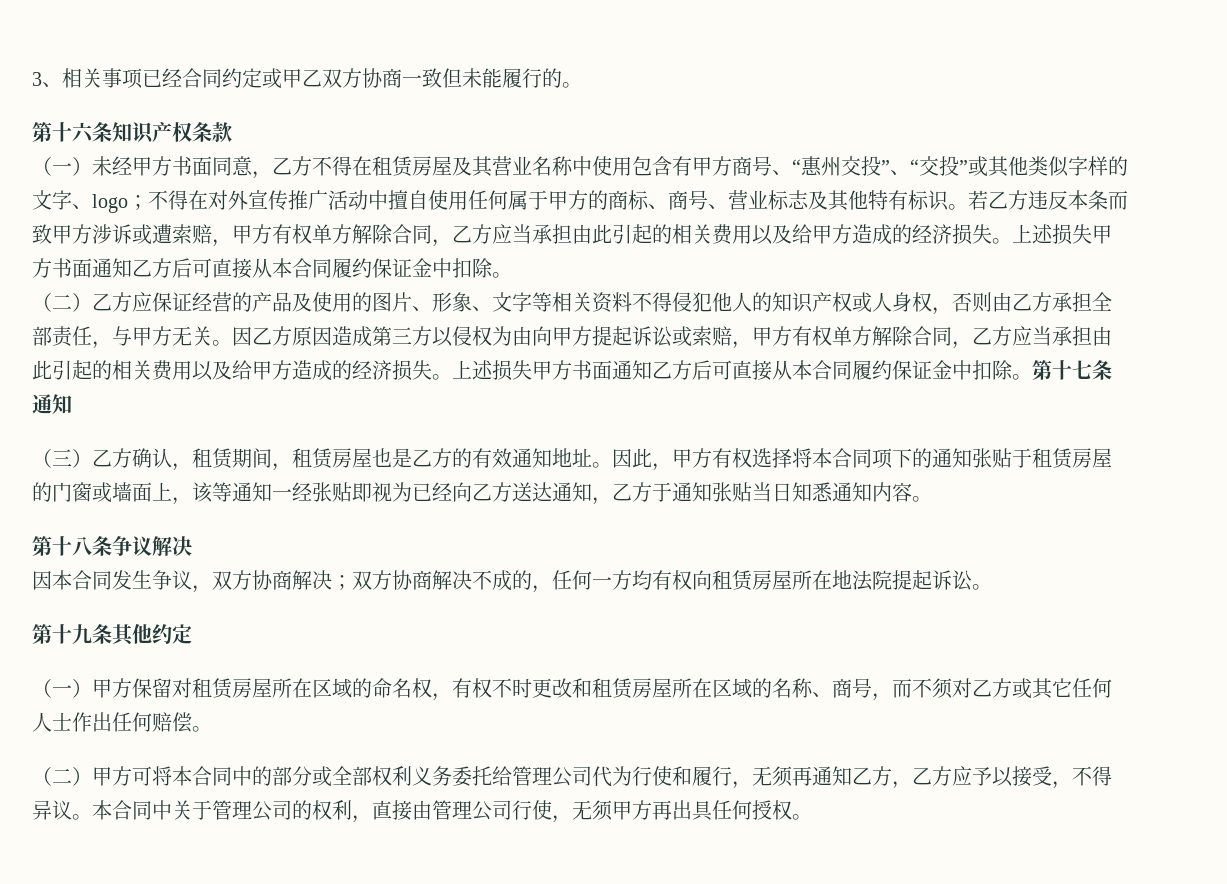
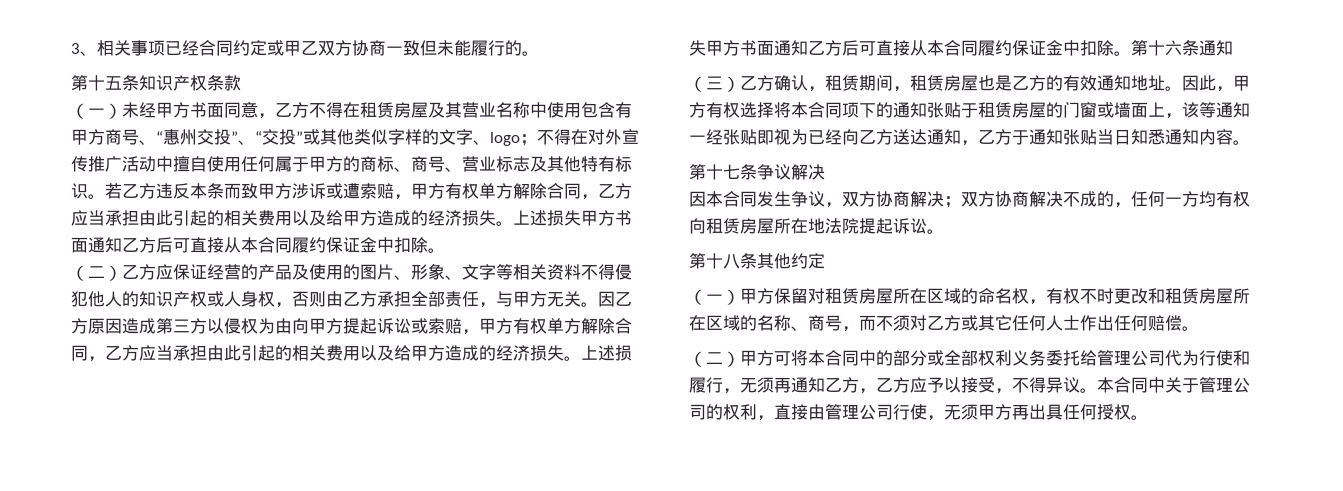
- 第十六条知识产权条款
+ 第十五条知识产权条款
- 第十七条通知
+ 第十六条通知
- 第十八条争议解决
+ 第十七条争议解决
- 第十九条其他约定
+ 第十八条其他约定

